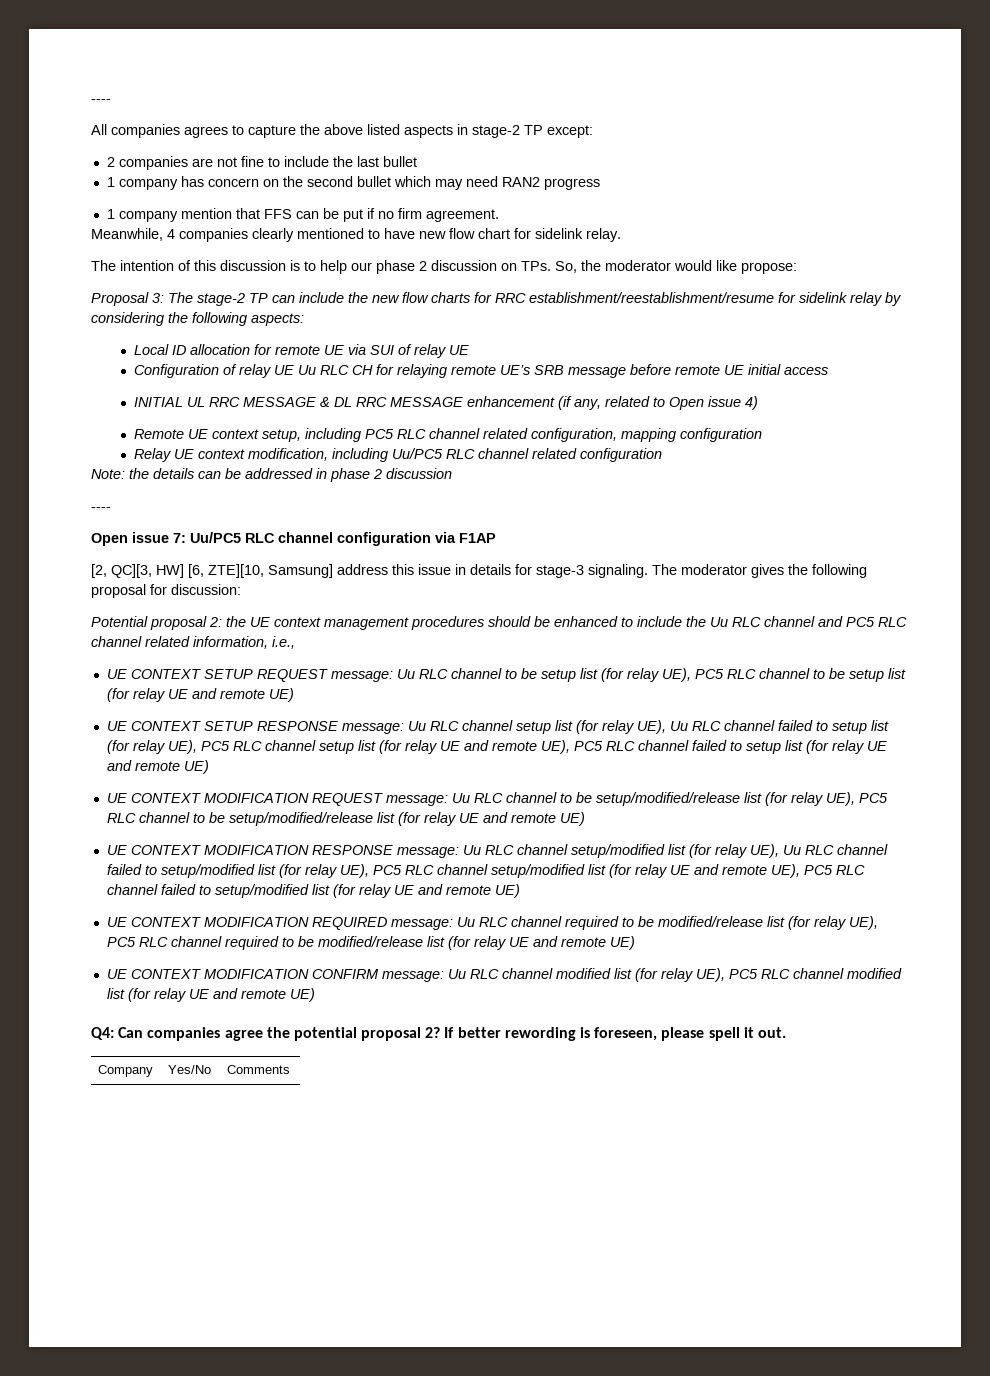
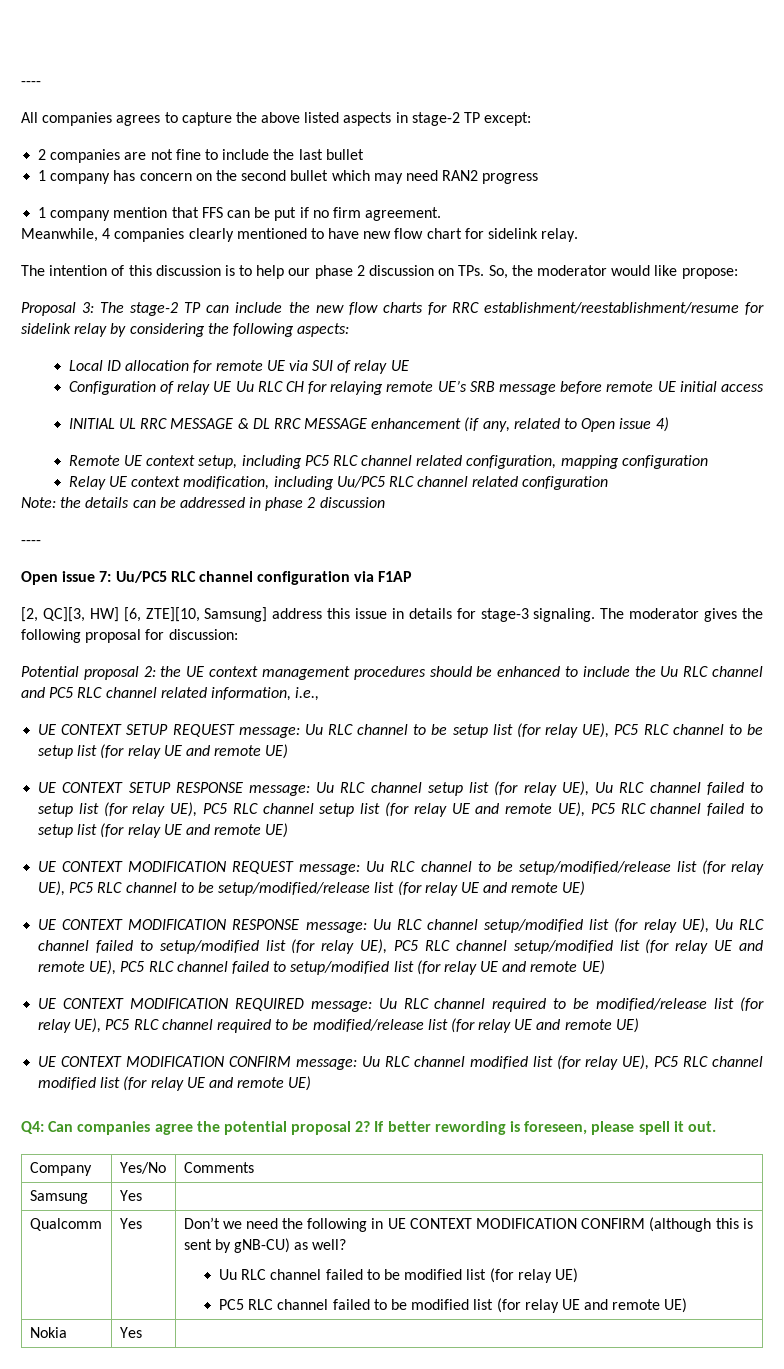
+ Samsung | Yes |
+ Qualcomm | Yes | Don’t we need the following in UE CONTEXT MODIFICATION CONFIRM (although this is sent by gNB-CU) as well?
+ Uu RLC channel failed to be modified list (for relay UE)
+ PC5 RLC channel failed to be modified list (for relay UE and remote UE)
+ Nokia | Yes |

